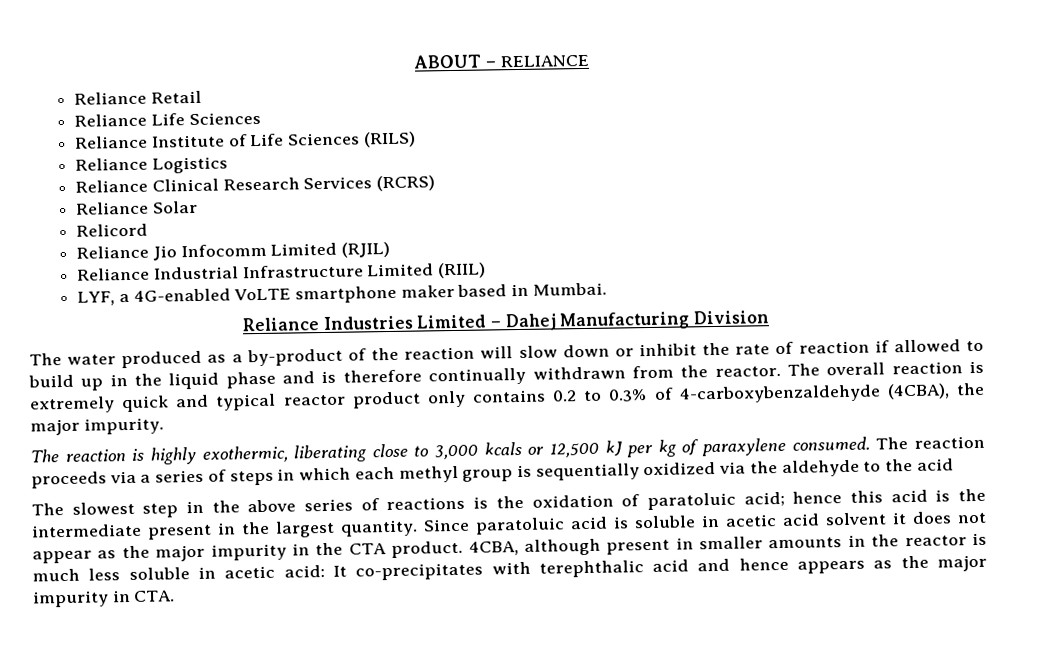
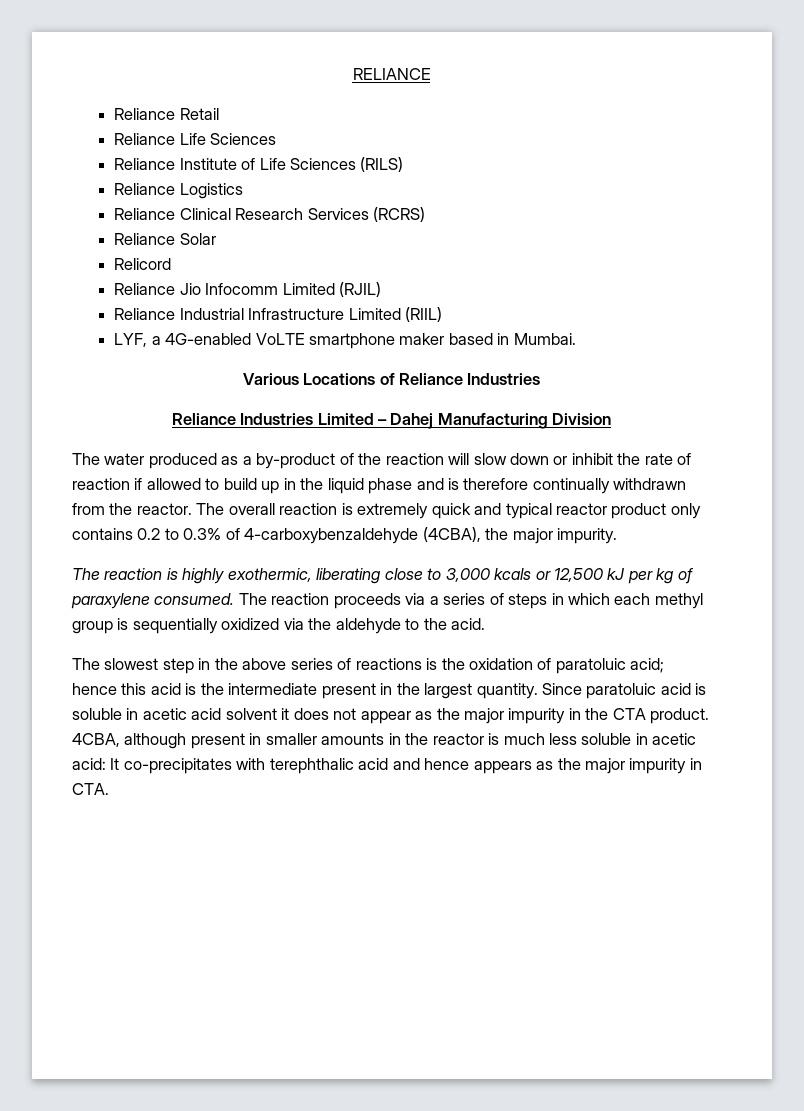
- ABOUT – RELIANCE
+ RELIANCE
+ Various Locations of Reliance Industries
- The reaction proceeds via a series of steps in which each methyl group is sequentially oxidized via the aldehyde to the acid
+ The reaction proceeds via a series of steps in which each methyl group is sequentially oxidized via the aldehyde to the acid.

